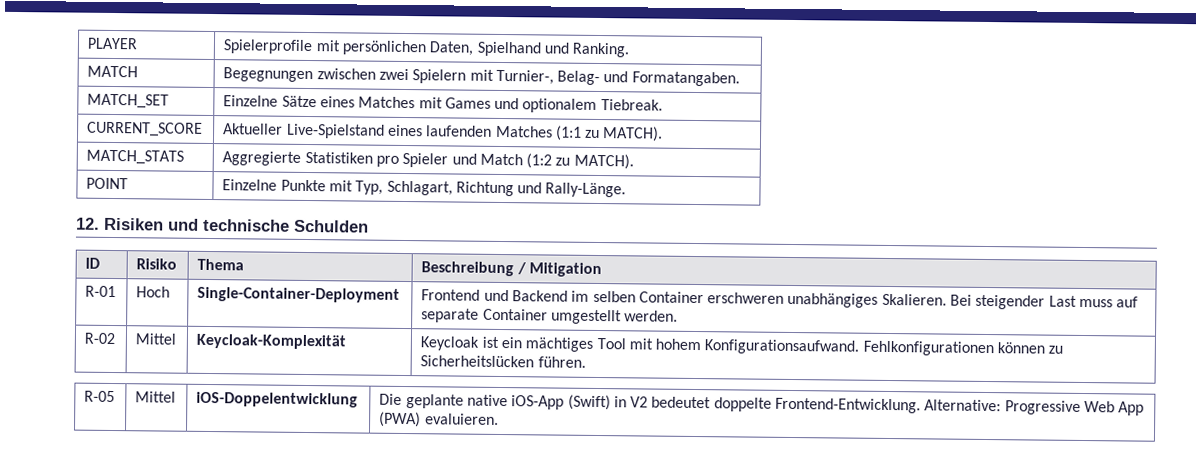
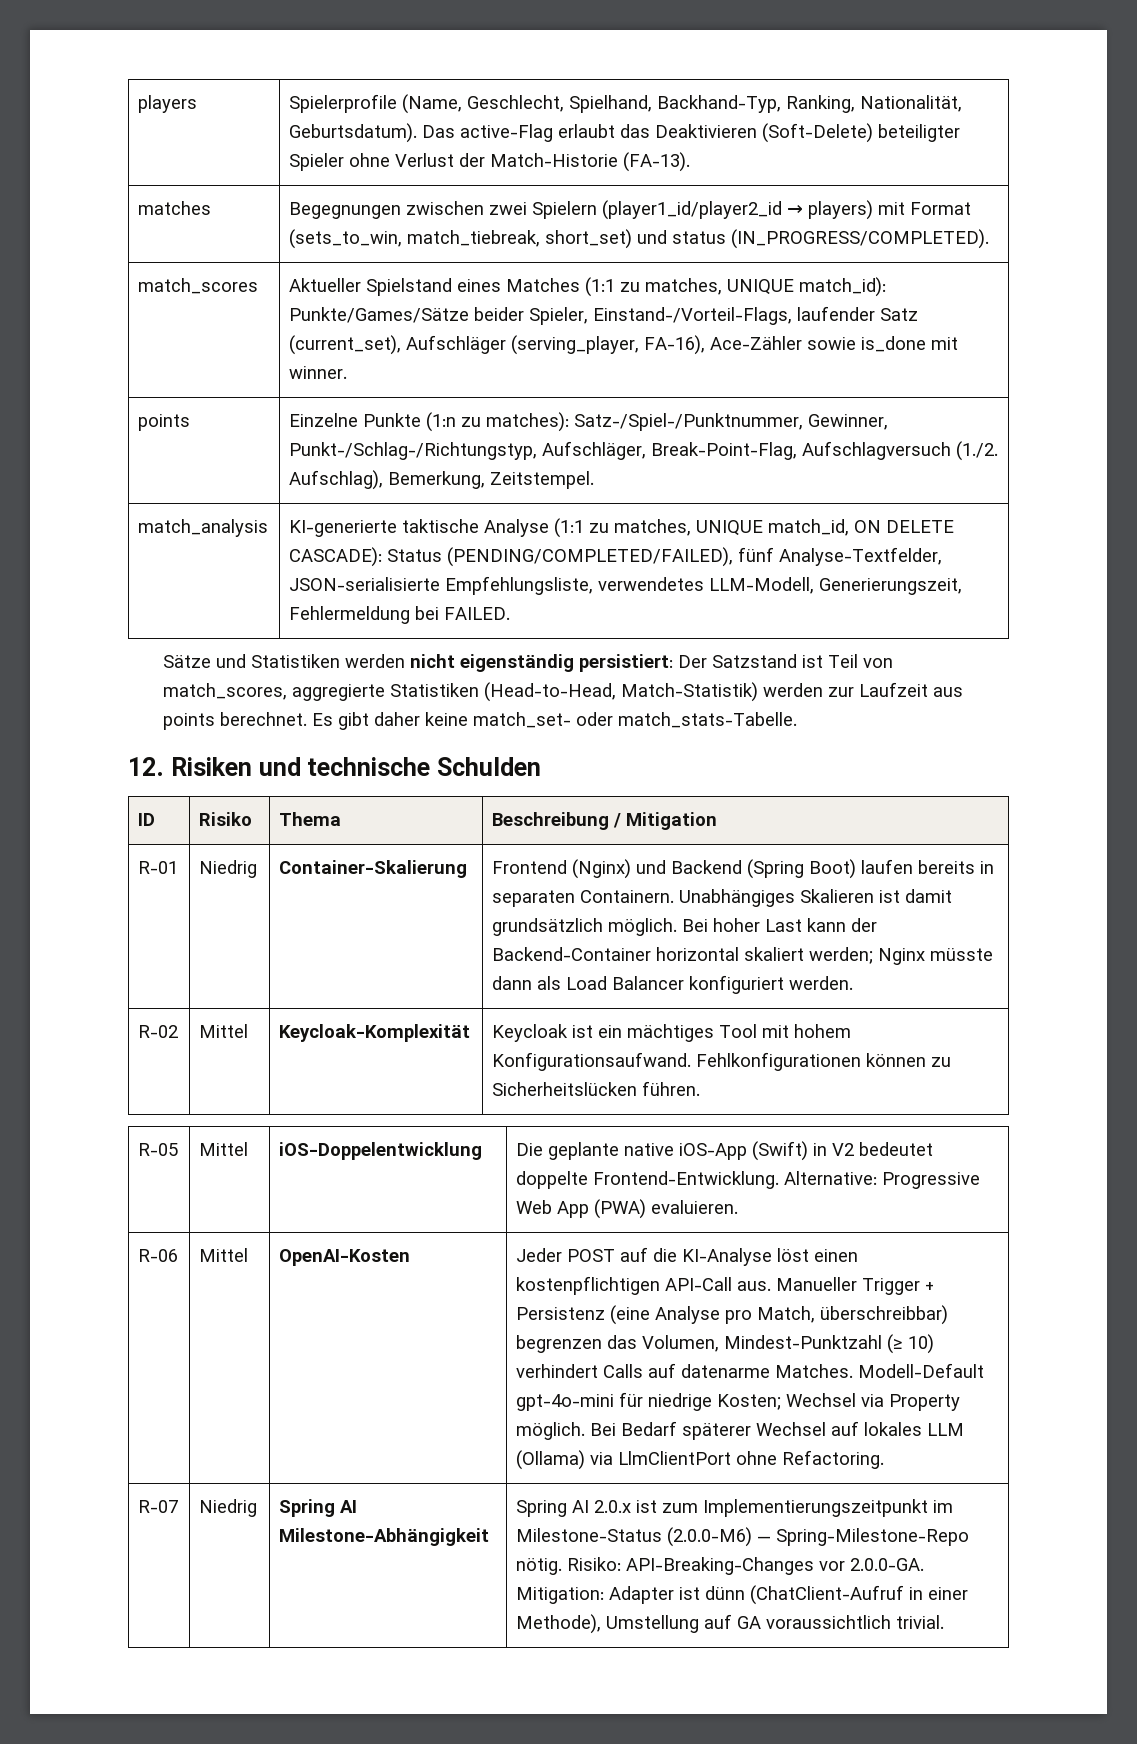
- PLAYER | Spielerprofile mit persönlichen Daten, Spielhand und Ranking.
- MATCH | Begegnungen zwischen zwei Spielern mit Turnier-, Belag- und Formatangaben.
- MATCH_SET | Einzelne Sätze eines Matches mit Games und optionalem Tiebreak.
- CURRENT_SCORE | Aktueller Live-Spielstand eines laufenden Matches (1:1 zu MATCH).
- MATCH_STATS | Aggregierte Statistiken pro Spieler und Match (1:2 zu MATCH).
- POINT | Einzelne Punkte mit Typ, Schlagart, Richtung und Rally-Länge.
+ players | Spielerprofile (Name, Geschlecht, Spielhand, Backhand-Typ, Ranking, Nationalität, Geburtsdatum). Das active-Flag erlaubt das Deaktivieren (Soft-Delete) beteiligter Spieler ohne Verlust der Match-Historie (FA-13).
+ matches | Begegnungen zwischen zwei Spielern (player1_id/player2_id → players) mit Format (sets_to_win, match_tiebreak, short_set) und status (IN_PROGRESS/COMPLETED).
+ match_scores | Aktueller Spielstand eines Matches (1:1 zu matches, UNIQUE match_id): Punkte/Games/Sätze beider Spieler, Einstand-/Vorteil-Flags, laufender Satz (current_set), Aufschläger (serving_player, FA-16), Ace-Zähler sowie is_done mit winner.
+ points | Einzelne Punkte (1:n zu matches): Satz-/Spiel-/Punktnummer, Gewinner, Punkt-/Schlag-/Richtungstyp, Aufschläger, Break-Point-Flag, Aufschlagversuch (1./2. Aufschlag), Bemerkung, Zeitstempel.
+ match_analysis | KI-generierte taktische Analyse (1:1 zu matches, UNIQUE match_id, ON DELETE CASCADE): Status (PENDING/COMPLETED/FAILED), fünf Analyse-Textfelder, JSON-serialisierte Empfehlungsliste, verwendetes LLM-Modell, Generierungszeit, Fehlermeldung bei FAILED.
+ Sätze und Statistiken werden nicht eigenständig persistiert: Der Satzstand ist Teil von match_scores, aggregierte Statistiken (Head-to-Head, Match-Statistik) werden zur Laufzeit aus points berechnet. Es gibt daher keine match_set- oder match_stats-Tabelle.
- R-01 | Hoch | Single-Container-Deployment | Frontend und Backend im selben Container erschweren unabhängiges Skalieren. Bei steigender Last muss auf separate Container umgestellt werden.
+ R-01 | Niedrig | Container-Skalierung | Frontend (Nginx) und Backend (Spring Boot) laufen bereits in separaten Containern. Unabhängiges Skalieren ist damit grundsätzlich möglich. Bei hoher Last kann der Backend-Container horizontal skaliert werden; Nginx müsste dann als Load Balancer konfiguriert werden.
+ R-06 | Mittel | OpenAI-Kosten | Jeder POST auf die KI-Analyse löst einen kostenpflichtigen API-Call aus. Manueller Trigger + Persistenz (eine Analyse pro Match, überschreibbar) begrenzen das Volumen, Mindest-Punktzahl (≥ 10) verhindert Calls auf datenarme Matches. Modell-Default gpt-4o-mini für niedrige Kosten; Wechsel via Property möglich. Bei Bedarf späterer Wechsel auf lokales LLM (Ollama) via LlmClientPort ohne Refactoring.
+ R-07 | Niedrig | Spring AI Milestone-Abhängigkeit | Spring AI 2.0.x ist zum Implementierungszeitpunkt im Milestone-Status (2.0.0-M6) — Spring-Milestone-Repo nötig. Risiko: API-Breaking-Changes vor 2.0.0-GA. Mitigation: Adapter ist dünn (ChatClient-Aufruf in einer Methode), Umstellung auf GA voraussichtlich trivial.

